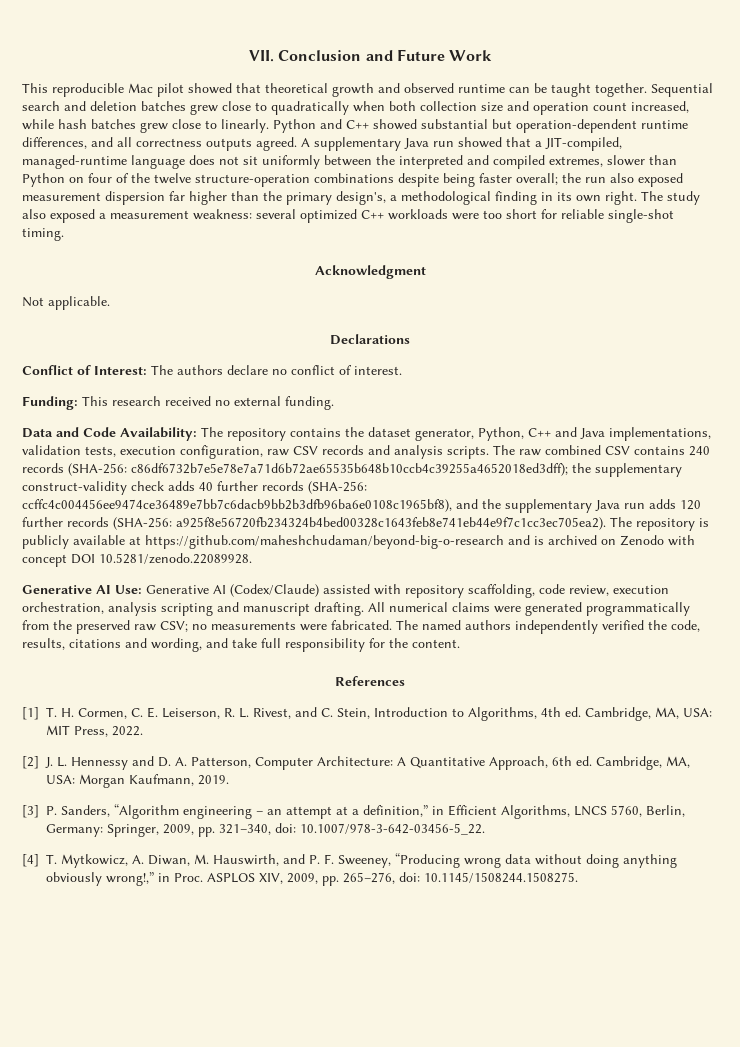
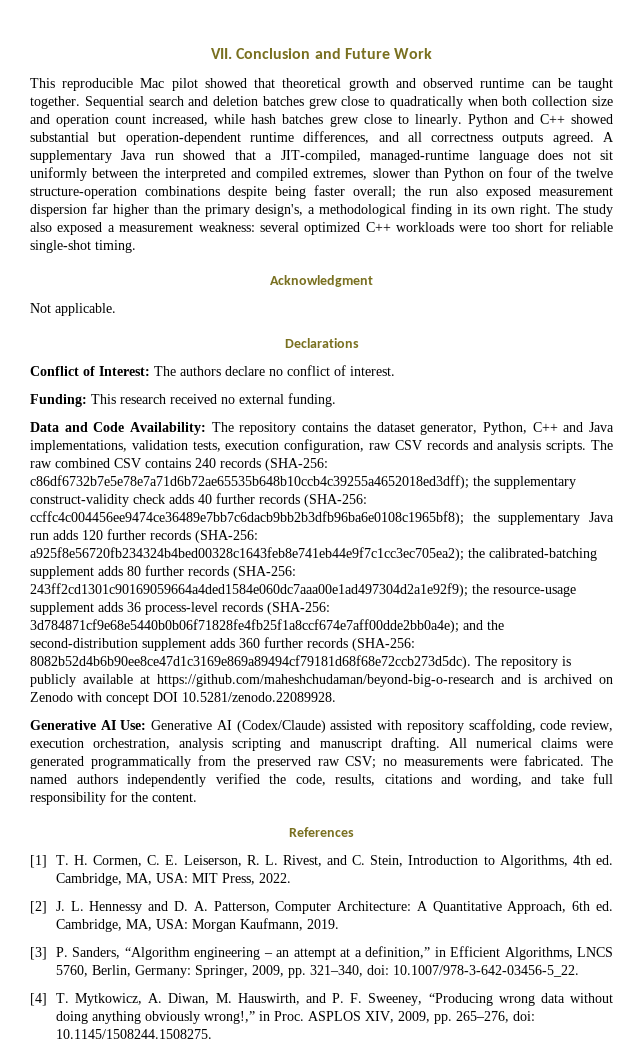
- The raw combined CSV contains 240 records (SHA-256: c86df6732b7e5e78e7a71d6b72ae65535b648b10ccb4c39255a4652018ed3dff); the supplementary construct-validity check adds 40 further records (SHA-256: ccffc4c004456ee9474ce36489e7bb7c6dacb9bb2b3dfb96ba6e0108c1965bf8), and the supplementary Java run adds 120 further records (SHA-256: a925f8e56720fb234324b4bed00328c1643feb8e741eb44e9f7c1cc3ec705ea2).
+ The raw combined CSV contains 240 records (SHA-256: c86df6732b7e5e78e7a71d6b72ae65535b648b10ccb4c39255a4652018ed3dff); the supplementary construct-validity check adds 40 further records (SHA-256: ccffc4c004456ee9474ce36489e7bb7c6dacb9bb2b3dfb96ba6e0108c1965bf8); the supplementary Java run adds 120 further records (SHA-256: a925f8e56720fb234324b4bed00328c1643feb8e741eb44e9f7c1cc3ec705ea2); the calibrated-batching supplement adds 80 further records (SHA-256: 243ff2cd1301c90169059664a4ded1584e060dc7aaa00e1ad497304d2a1e92f9); the resource-usage supplement adds 36 process-level records (SHA-256: 3d784871cf9e68e5440b0b06f71828fe4fb25f1a8ccf674e7aff00dde2bb0a4e); and the second-distribution supplement adds 360 further records (SHA-256: 8082b52d4b6b90ee8ce47d1c3169e869a89494cf79181d68f68e72ccb273d5dc).

